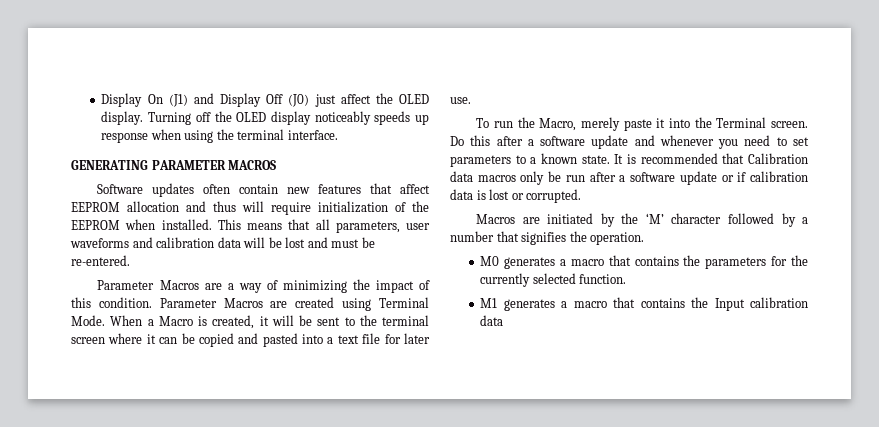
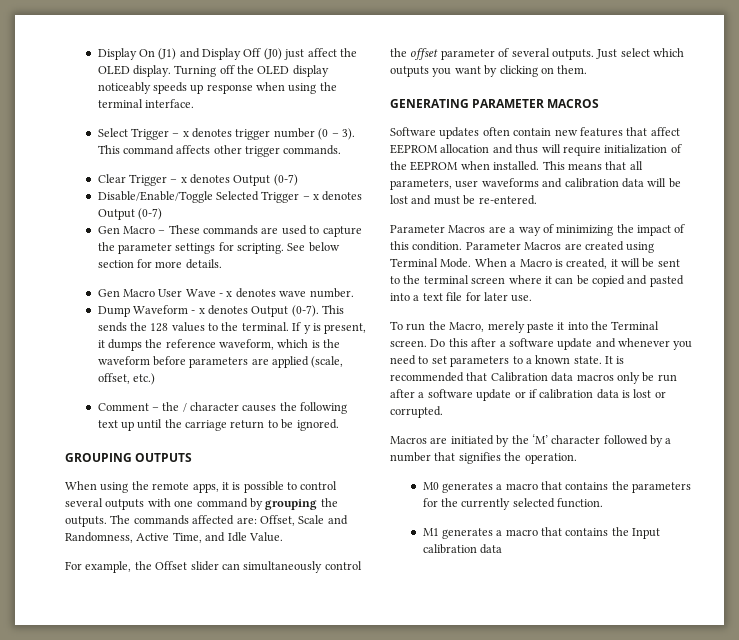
+ Select Trigger – x denotes trigger number (0 – 3). This command affects other trigger commands.
+ Clear Trigger – x denotes Output (0-7)
+ Disable/Enable/Toggle Selected Trigger – x denotes Output (0-7)
+ Gen Macro – These commands are used to capture the parameter settings for scripting. See below section for more details.
+ Gen Macro User Wave - x denotes wave number.
+ Dump Waveform - x denotes Output (0-7). This sends the 128 values to the terminal. If y is present, it dumps the reference waveform, which is the waveform before parameters are applied (scale, offset, etc.)
+ Comment – the / character causes the following text up until the carriage return to be ignored.
+ GROUPING OUTPUTS
+ When using the remote apps, it is possible to control several outputs with one command by grouping the outputs. The commands affected are: Offset, Scale and Randomness, Active Time, and Idle Value.
+ For example, the Offset slider can simultaneously control the offset parameter of several outputs. Just select which outputs you want by clicking on them.

